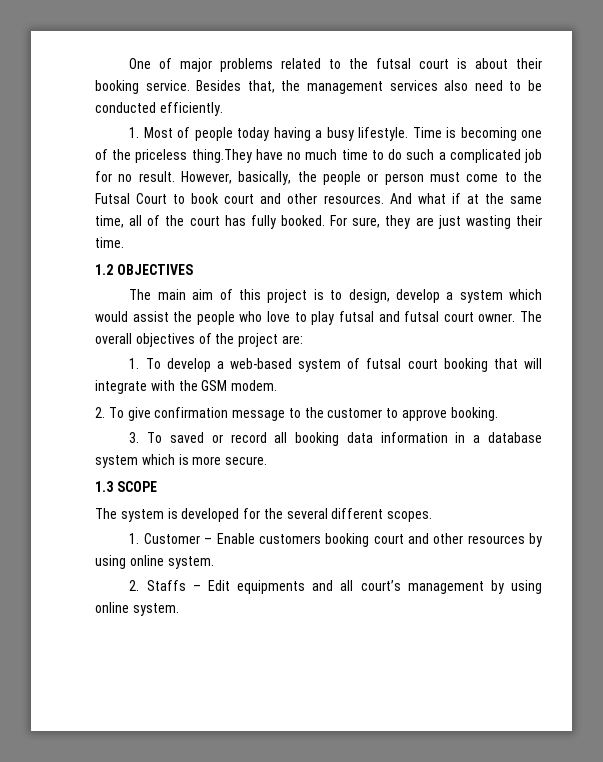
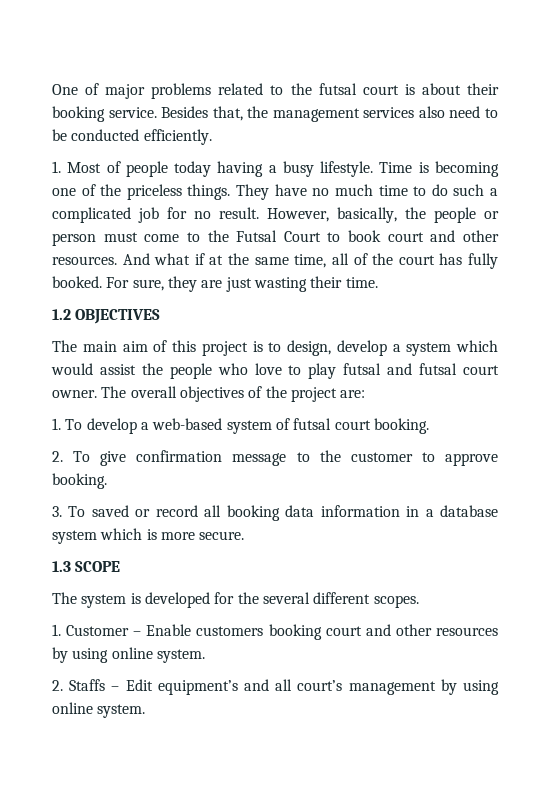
- Time is becoming one of the priceless thing.They have no much time to do such a complicated job for no result.
+ Time is becoming one of the priceless things. They have no much time to do such a complicated job for no result.
- 1. To develop a web-based system of futsal court booking that will integrate with the GSM modem.
+ 1. To develop a web-based system of futsal court booking.
- 2. Staffs – Edit equipments and all court’s management by using online system.
+ 2. Staffs – Edit equipment’s and all court’s management by using online system.

